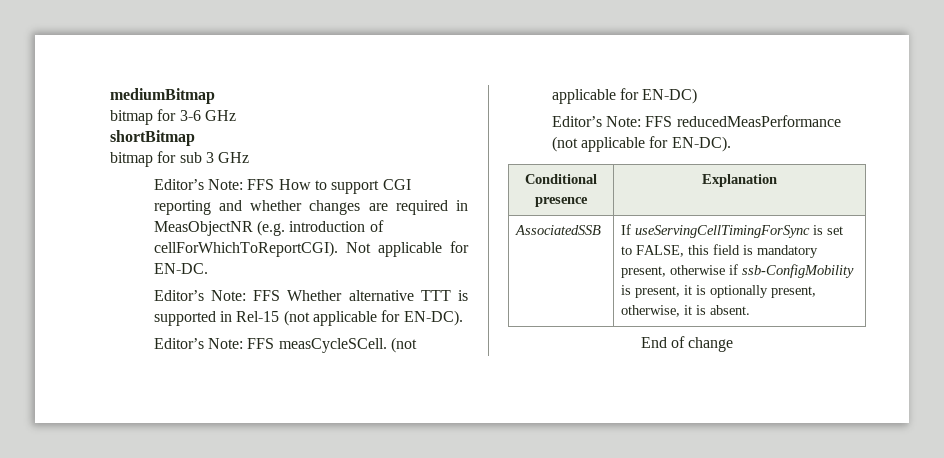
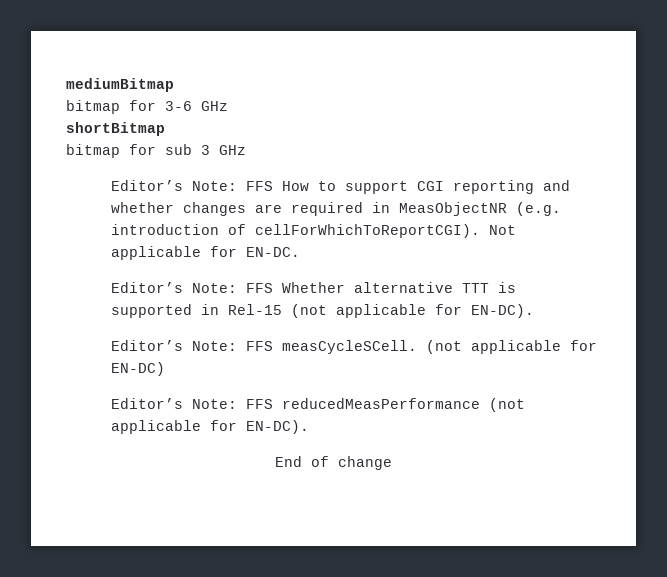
- Conditional presence | Explanation
- AssociatedSSB | If useServingCellTimingForSync is set to FALSE, this field is mandatory present, otherwise if ssb-ConfigMobility is present, it is optionally present, otherwise, it is absent.

